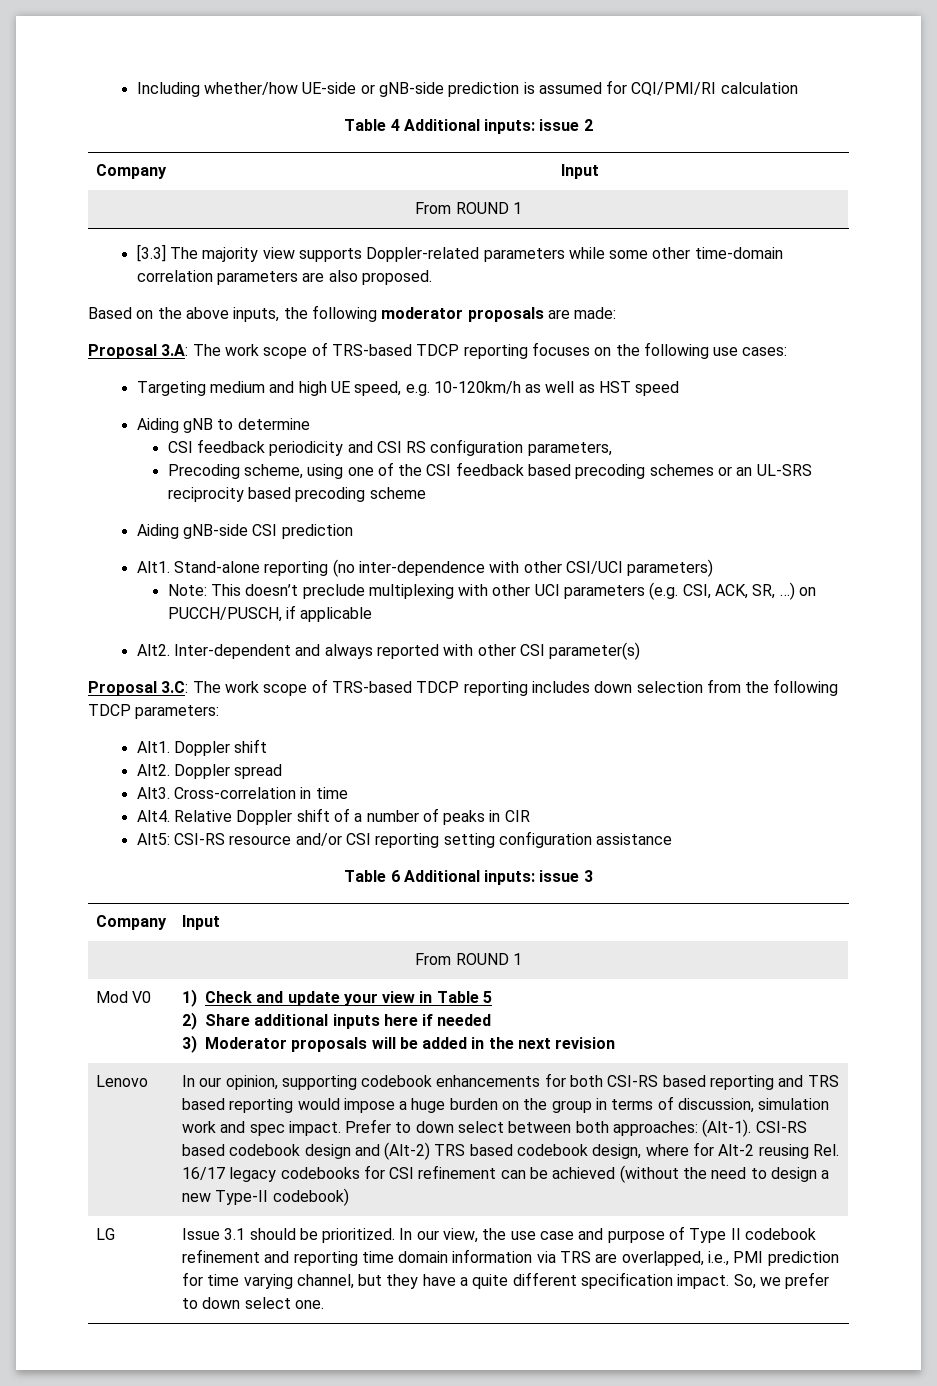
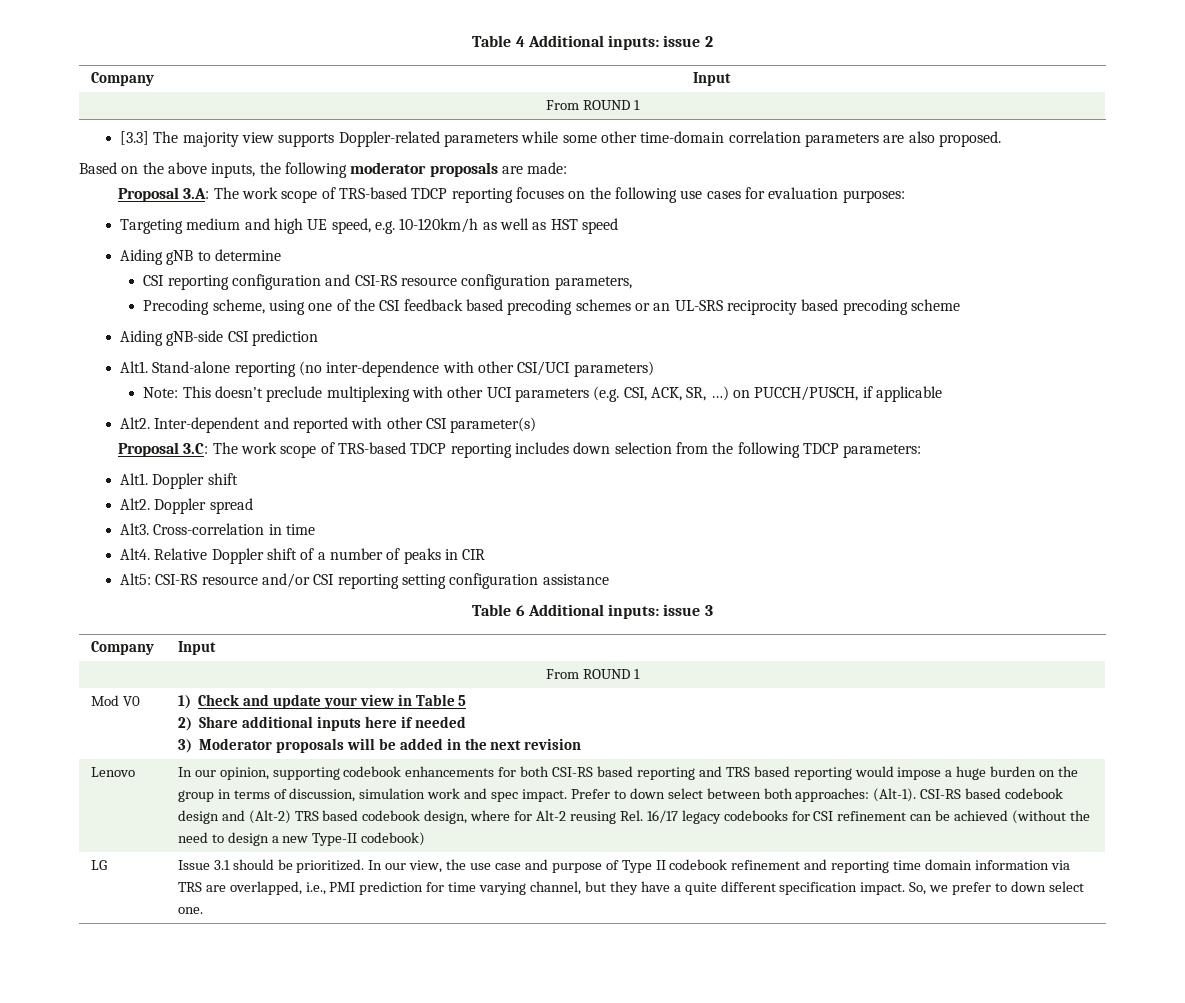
- Including whether/how UE-side or gNB-side prediction is assumed for CQI/PMI/RI calculation
- Proposal 3.A: The work scope of TRS-based TDCP reporting focuses on the following use cases:
+ Proposal 3.A: The work scope of TRS-based TDCP reporting focuses on the following use cases for evaluation purposes:
- CSI feedback periodicity and CSI RS configuration parameters,
+ CSI reporting configuration and CSI-RS resource configuration parameters,
- Inter-dependent and always reported with other CSI parameter(s)
+ Inter-dependent and reported with other CSI parameter(s)

